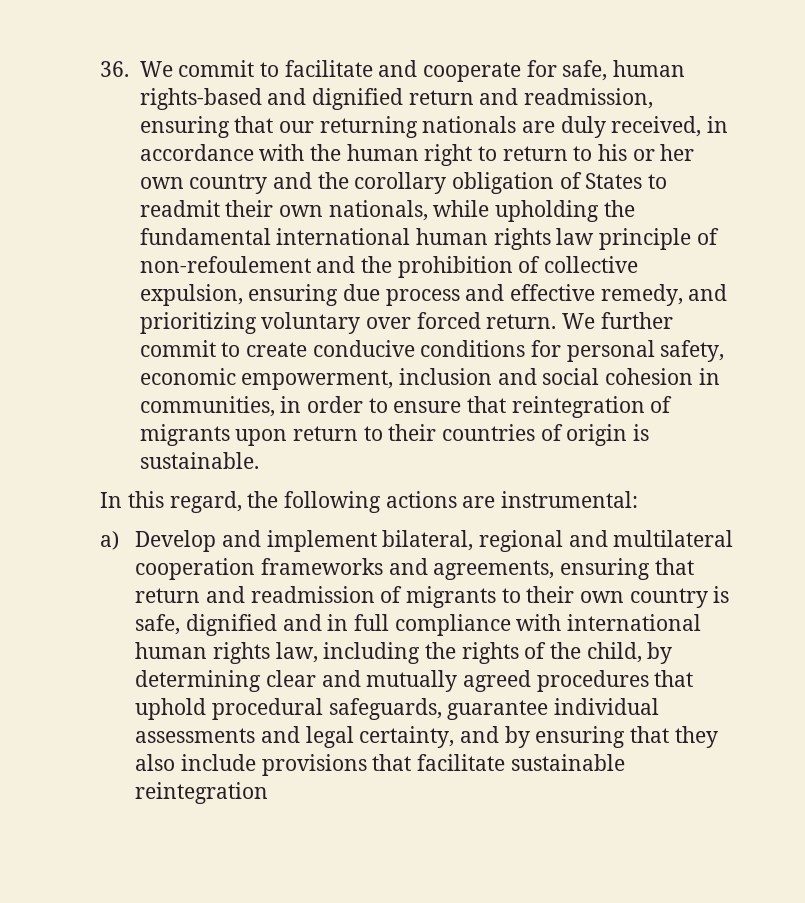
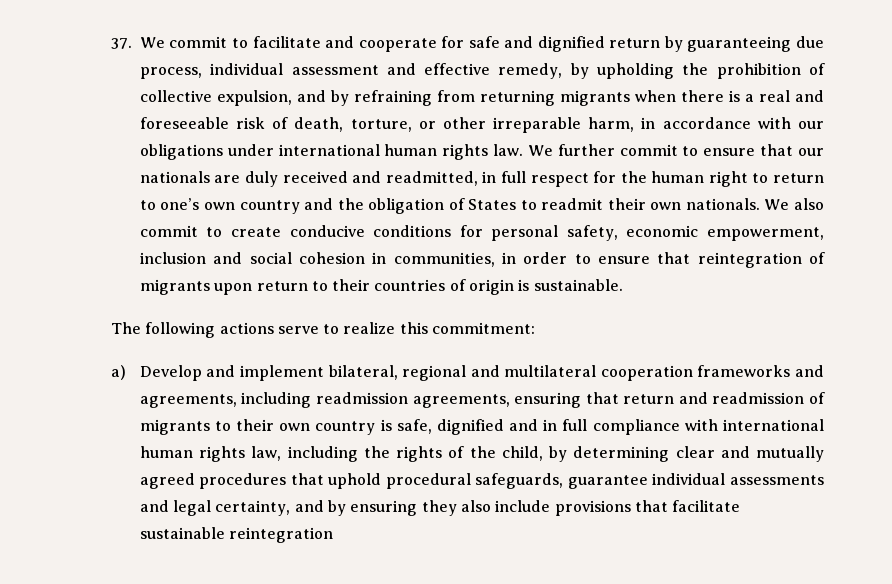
- 36. We commit to facilitate and cooperate for safe, human rights-based and dignified return and readmission, ensuring that our returning nationals are duly received, in accordance with the human right to return to his or her own country and the corollary obligation of States to readmit their own nationals, while upholding the fundamental international human rights law principle of non-refoulement and the prohibition of collective expulsion, ensuring due process and effective remedy, and prioritizing voluntary over forced return. We further commit to create conducive conditions for personal safety, economic empowerment, inclusion and social cohesion in communities, in order to ensure that reintegration of migrants upon return to their countries of origin is sustainable.
+ 37. We commit to facilitate and cooperate for safe and dignified return by guaranteeing due process, individual assessment and effective remedy, by upholding the prohibition of collective expulsion, and by refraining from returning migrants when there is a real and foreseeable risk of death, torture, or other irreparable harm, in accordance with our obligations under international human rights law. We further commit to ensure that our nationals are duly received and readmitted, in full respect for the human right to return to one’s own country and the obligation of States to readmit their own nationals. We also commit to create conducive conditions for personal safety, economic empowerment, inclusion and social cohesion in communities, in order to ensure that reintegration of migrants upon return to their countries of origin is sustainable.
- In this regard, the following actions are instrumental:
+ The following actions serve to realize this commitment:
- a) Develop and implement bilateral, regional and multilateral cooperation frameworks and agreements, ensuring that return and readmission of migrants to their own country is safe, dignified and in full compliance with international human rights law, including the rights of the child, by determining clear and mutually agreed procedures that uphold procedural safeguards, guarantee individual assessments and legal certainty, and by ensuring that they also include provisions that facilitate sustainable reintegration
+ a) Develop and implement bilateral, regional and multilateral cooperation frameworks and agreements, including readmission agreements, ensuring that return and readmission of migrants to their own country is safe, dignified and in full compliance with international human rights law, including the rights of the child, by determining clear and mutually agreed procedures that uphold procedural safeguards, guarantee individual assessments and legal certainty, and by ensuring they also include provisions that facilitate sustainable reintegration

